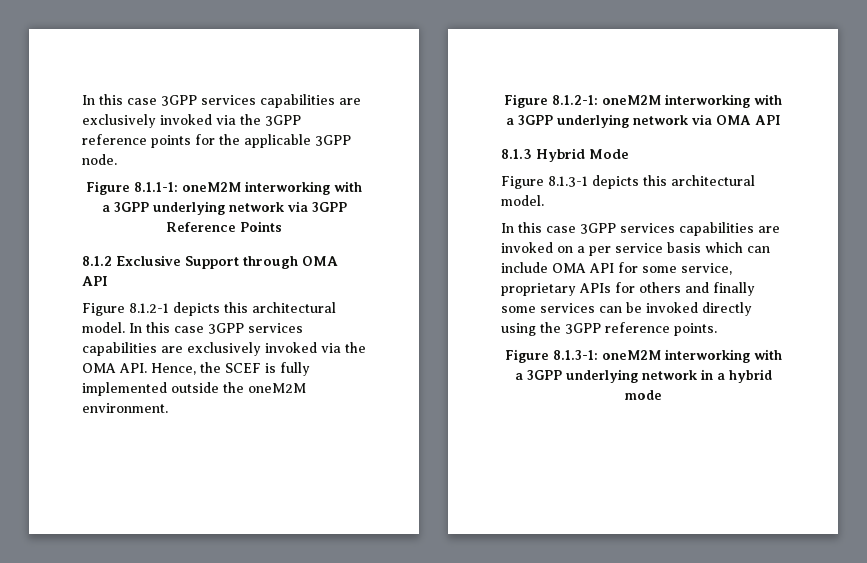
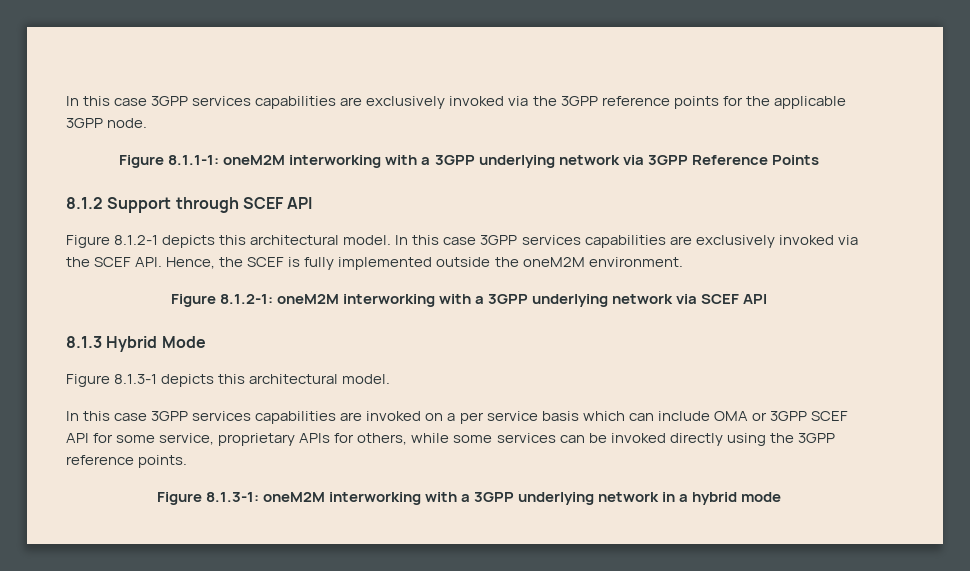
- 8.1.2 Exclusive Support through OMA API
+ 8.1.2 Support through SCEF API
- In this case 3GPP services capabilities are exclusively invoked via the OMA API. Hence, the SCEF is fully implemented outside the oneM2M environment.
+ In this case 3GPP services capabilities are exclusively invoked via the SCEF API. Hence, the SCEF is fully implemented outside the oneM2M environment.
- Figure 8.1.2-1: oneM2M interworking with a 3GPP underlying network via OMA API
+ Figure 8.1.2-1: oneM2M interworking with a 3GPP underlying network via SCEF API
- In this case 3GPP services capabilities are invoked on a per service basis which can include OMA API for some service, proprietary APIs for others and finally some services can be invoked directly using the 3GPP reference points.
+ In this case 3GPP services capabilities are invoked on a per service basis which can include OMA or 3GPP SCEF API for some service, proprietary APIs for others, while some services can be invoked directly using the 3GPP reference points.

